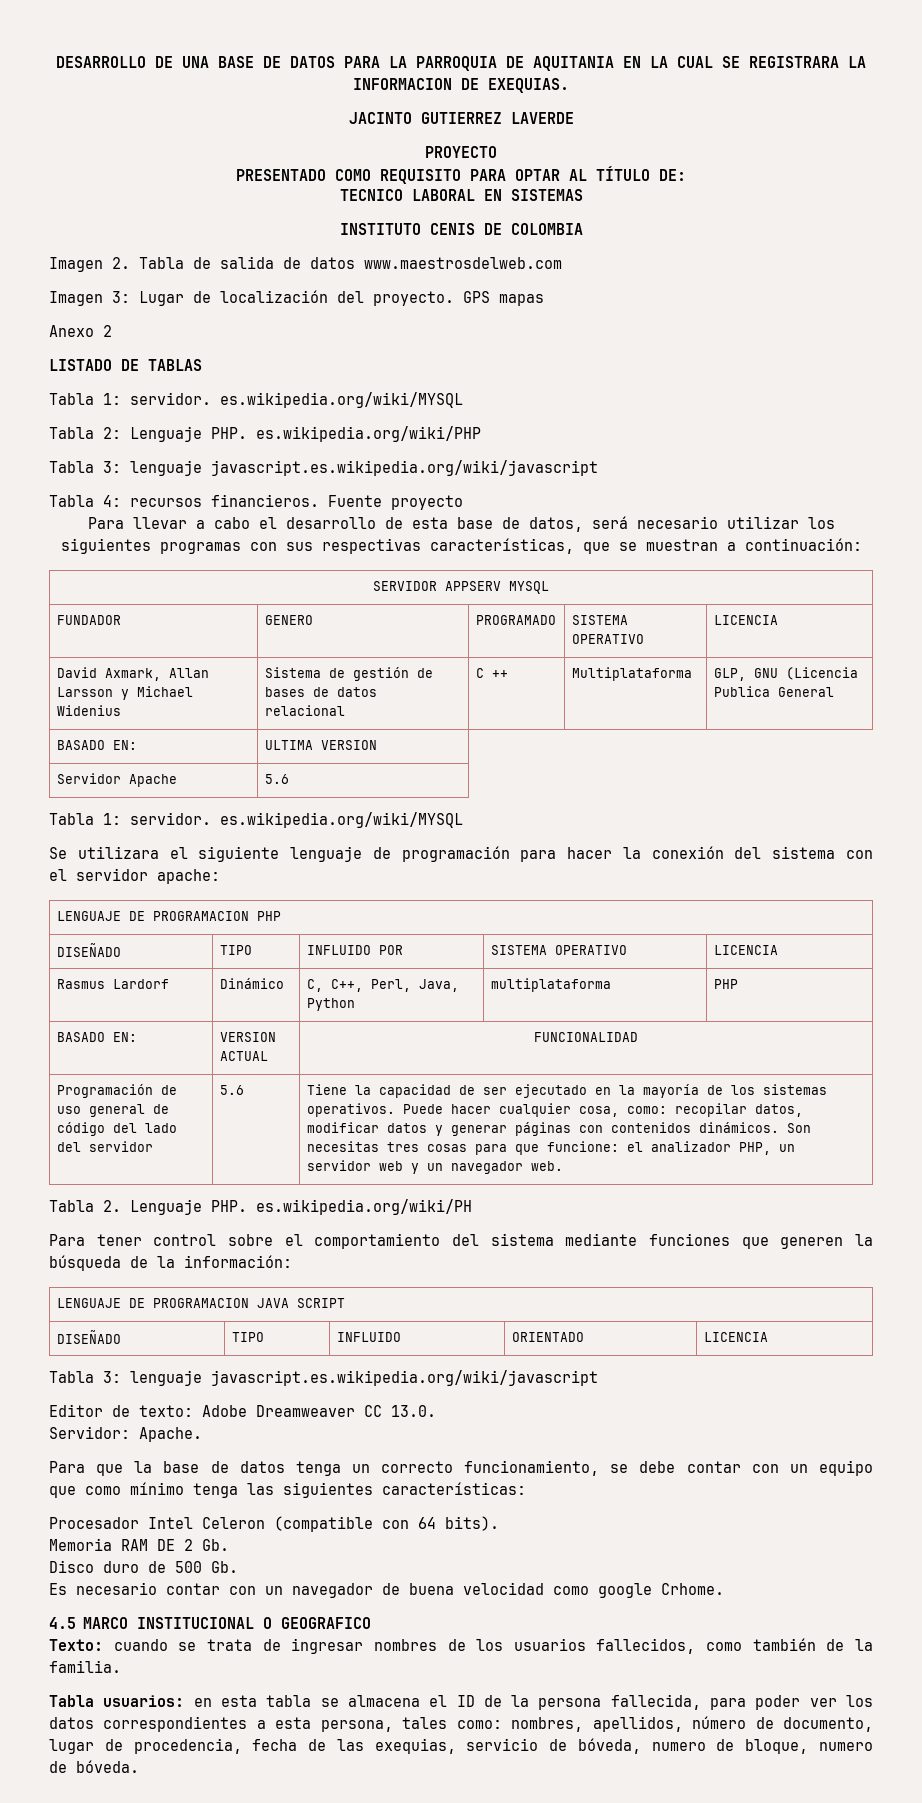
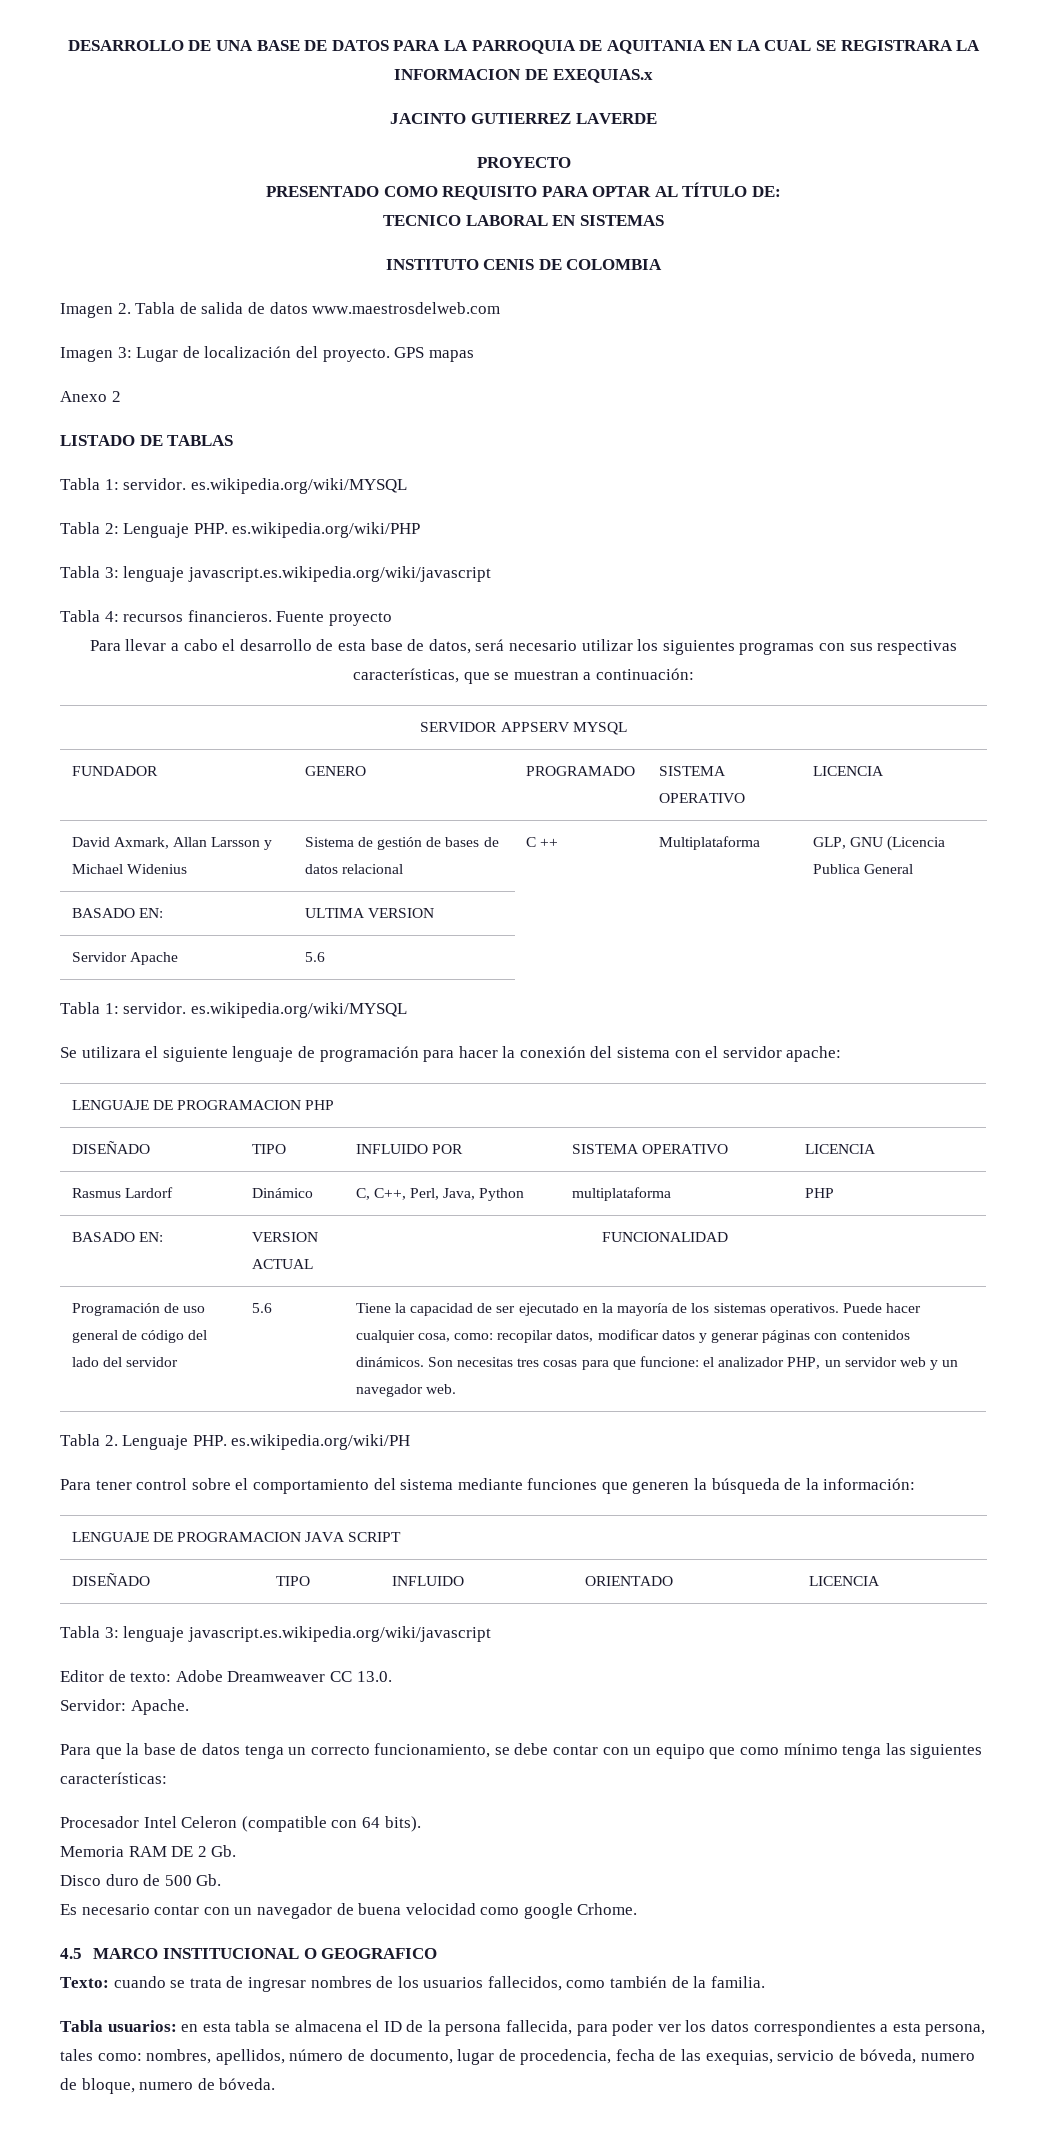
- DESARROLLO DE UNA BASE DE DATOS PARA LA PARROQUIA DE AQUITANIA EN LA CUAL SE REGISTRARA LA INFORMACION DE EXEQUIAS.
+ DESARROLLO DE UNA BASE DE DATOS PARA LA PARROQUIA DE AQUITANIA EN LA CUAL SE REGISTRARA LA INFORMACION DE EXEQUIAS.x

